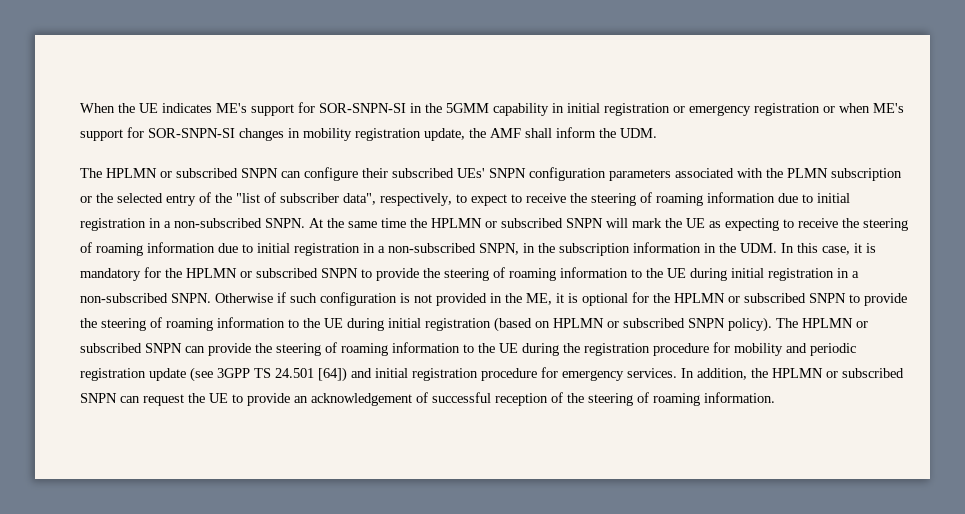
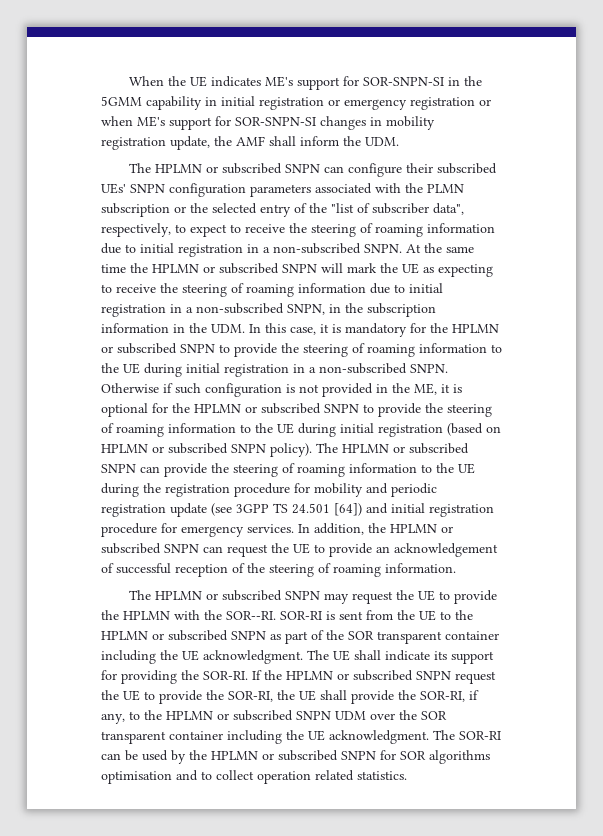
+ The HPLMN or subscribed SNPN may request the UE to provide the HPLMN with the SOR--RI. SOR-RI is sent from the UE to the HPLMN or subscribed SNPN as part of the SOR transparent container including the UE acknowledgment. The UE shall indicate its support for providing the SOR-RI. If the HPLMN or subscribed SNPN request the UE to provide the SOR-RI, the UE shall provide the SOR-RI, if any, to the HPLMN or subscribed SNPN UDM over the SOR transparent container including the UE acknowledgment. The SOR-RI can be used by the HPLMN or subscribed SNPN for SOR algorithms optimisation and to collect operation related statistics.

